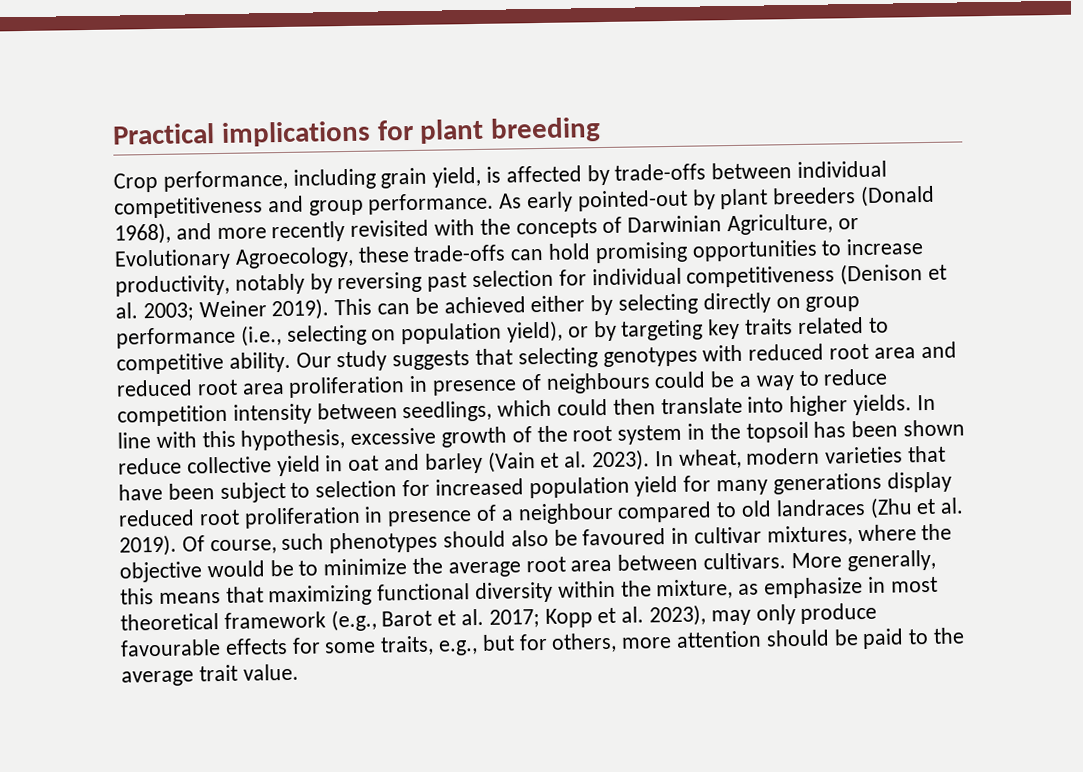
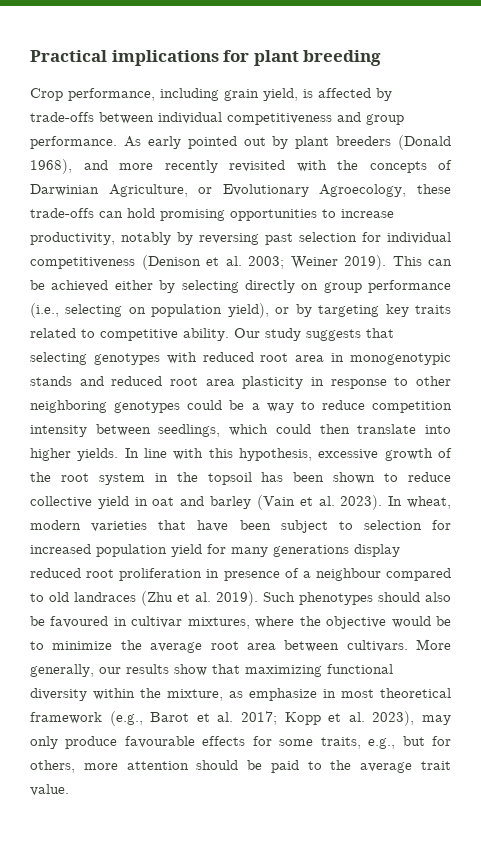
- As early pointed-out by plant breeders (Donald 1968), and more recently revisited with the concepts of Darwinian Agriculture, or Evolutionary Agroecology, these trade-offs can hold promising opportunities to increase productivity, notably by reversing past selection for individual competitiveness (Denison et al. 2003; Weiner 2019).
+ As early pointed out by plant breeders (Donald 1968), and more recently revisited with the concepts of Darwinian Agriculture, or Evolutionary Agroecology, these trade-offs can hold promising opportunities to increase productivity, notably by reversing past selection for individual competitiveness (Denison et al. 2003; Weiner 2019).
- Our study suggests that selecting genotypes with reduced root area and reduced root area proliferation in presence of neighbours could be a way to reduce competition intensity between seedlings, which could then translate into higher yields.
+ Our study suggests that selecting genotypes with reduced root area in monogenotypic stands and reduced root area plasticity in response to other neighboring genotypes could be a way to reduce competition intensity between seedlings, which could then translate into higher yields.
- In line with this hypothesis, excessive growth of the root system in the topsoil has been shown reduce collective yield in oat and barley (Vain et al. 2023).
+ In line with this hypothesis, excessive growth of the root system in the topsoil has been shown to reduce collective yield in oat and barley (Vain et al. 2023).
- Of course, such phenotypes should also be favoured in cultivar mixtures, where the objective would be to minimize the average root area between cultivars.
+ Such phenotypes should also be favoured in cultivar mixtures, where the objective would be to minimize the average root area between cultivars.
- More generally, this means that maximizing functional diversity within the mixture, as emphasize in most theoretical framework (e.g., Barot et al. 2017; Kopp et al. 2023), may only produce favourable effects for some traits, e.g., but for others, more attention should be paid to the average trait value.
+ More generally, our results show that maximizing functional diversity within the mixture, as emphasize in most theoretical framework (e.g., Barot et al. 2017; Kopp et al. 2023), may only produce favourable effects for some traits, e.g., but for others, more attention should be paid to the average trait value.

